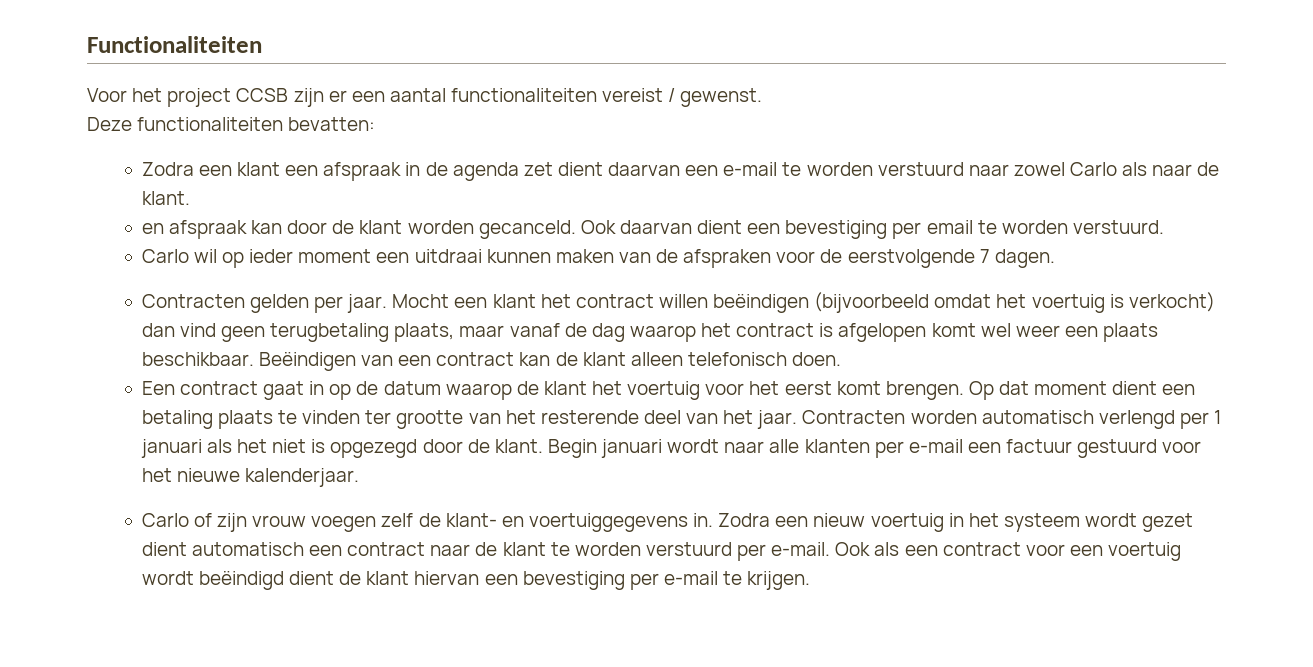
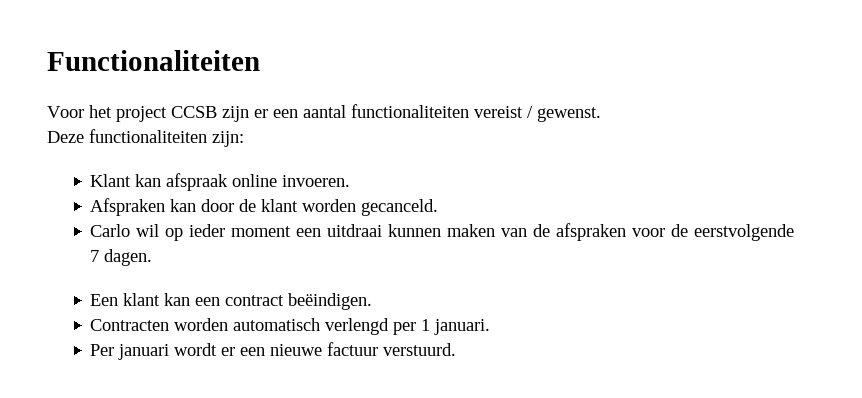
- Deze functionaliteiten bevatten:
- Zodra een klant een afspraak in de agenda zet dient daarvan een e-mail te worden verstuurd naar zowel Carlo als naar de klant.
- en afspraak kan door de klant worden gecanceld. Ook daarvan dient een bevestiging per email te worden verstuurd.
+ Deze functionaliteiten zijn:
+ Klant kan afspraak online invoeren.
+ Afspraken kan door de klant worden gecanceld.
- Contracten gelden per jaar. Mocht een klant het contract willen beëindigen (bijvoorbeeld omdat het voertuig is verkocht) dan vind geen terugbetaling plaats, maar vanaf de dag waarop het contract is afgelopen komt wel weer een plaats beschikbaar. Beëindigen van een contract kan de klant alleen telefonisch doen.
- Een contract gaat in op de datum waarop de klant het voertuig voor het eerst komt brengen. Op dat moment dient een betaling plaats te vinden ter grootte van het resterende deel van het jaar. Contracten worden automatisch verlengd per 1 januari als het niet is opgezegd door de klant. Begin januari wordt naar alle klanten per e-mail een factuur gestuurd voor het nieuwe kalenderjaar.
- Carlo of zijn vrouw voegen zelf de klant- en voertuiggegevens in. Zodra een nieuw voertuig in het systeem wordt gezet dient automatisch een contract naar de klant te worden verstuurd per e-mail. Ook als een contract voor een voertuig wordt beëindigd dient de klant hiervan een bevestiging per e-mail te krijgen.
+ Een klant kan een contract beëindigen.
+ Contracten worden automatisch verlengd per 1 januari.
+ Per januari wordt er een nieuwe factuur verstuurd.

